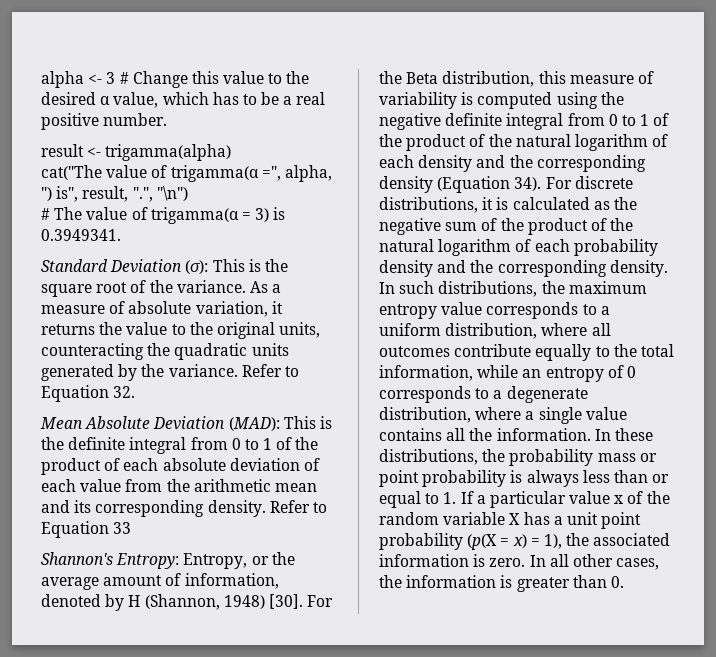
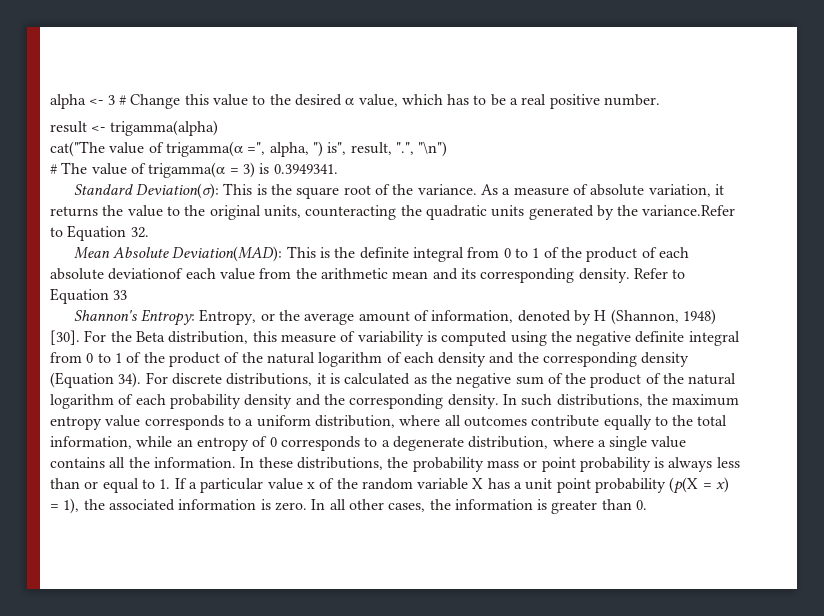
- Standard Deviation (σ): This is the square root of the variance.
+ Standard Deviation(σ): This is the square root of the variance.
- As a measure of absolute variation, it returns the value to the original units, counteracting the quadratic units generated by the variance. Refer to Equation 32.
+ As a measure of absolute variation, it returns the value to the original units, counteracting the quadratic units generated by the variance.Refer to Equation 32.
- Mean Absolute Deviation (MAD): This is the definite integral from 0 to 1 of the product of each absolute deviation of each value from the arithmetic mean and its corresponding density.
+ Mean Absolute Deviation(MAD): This is the definite integral from 0 to 1 of the product of each absolute deviationof each value from the arithmetic mean and its corresponding density.

